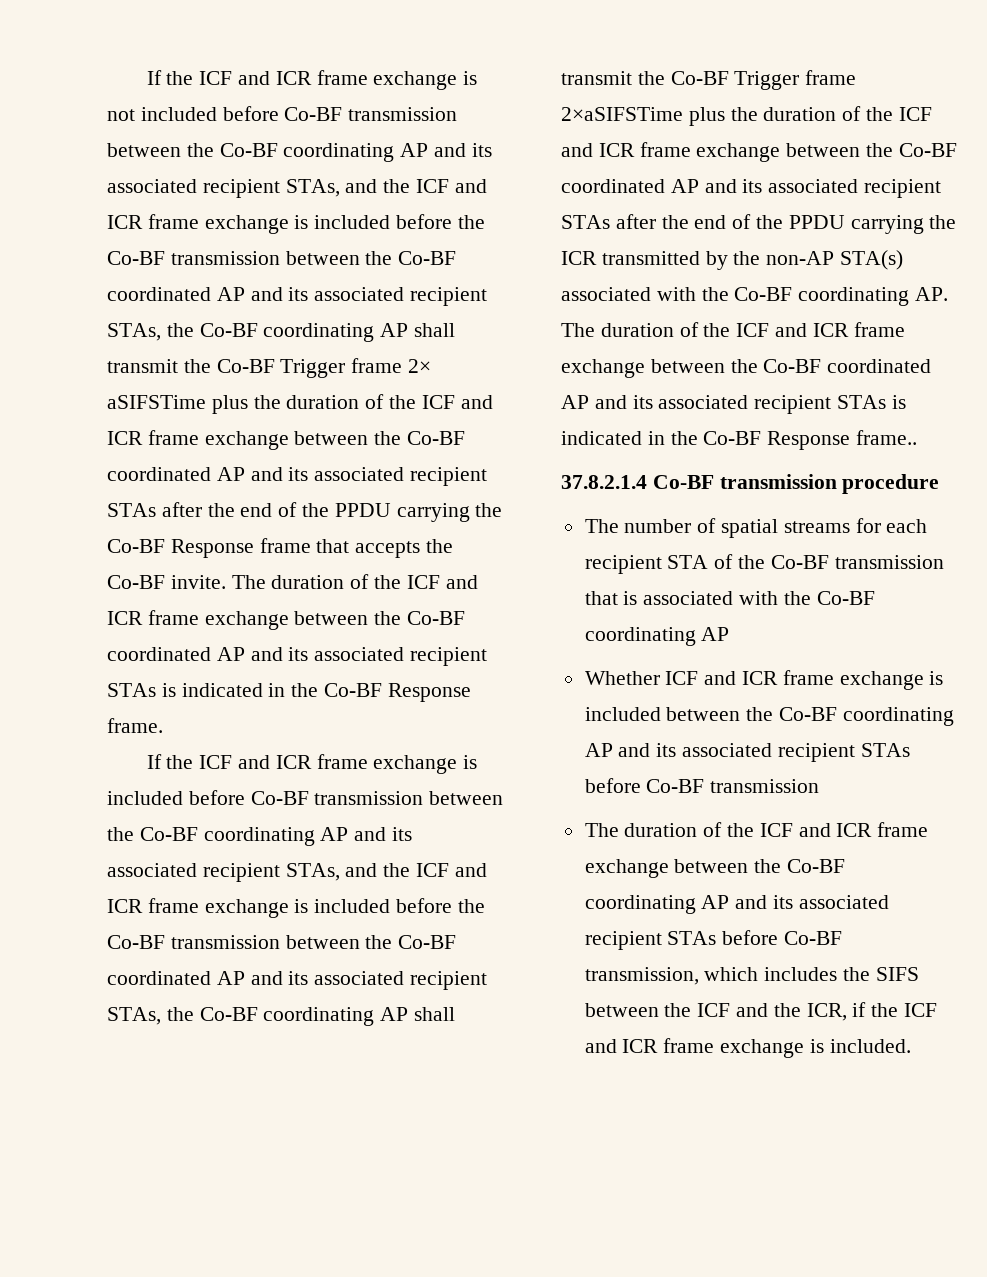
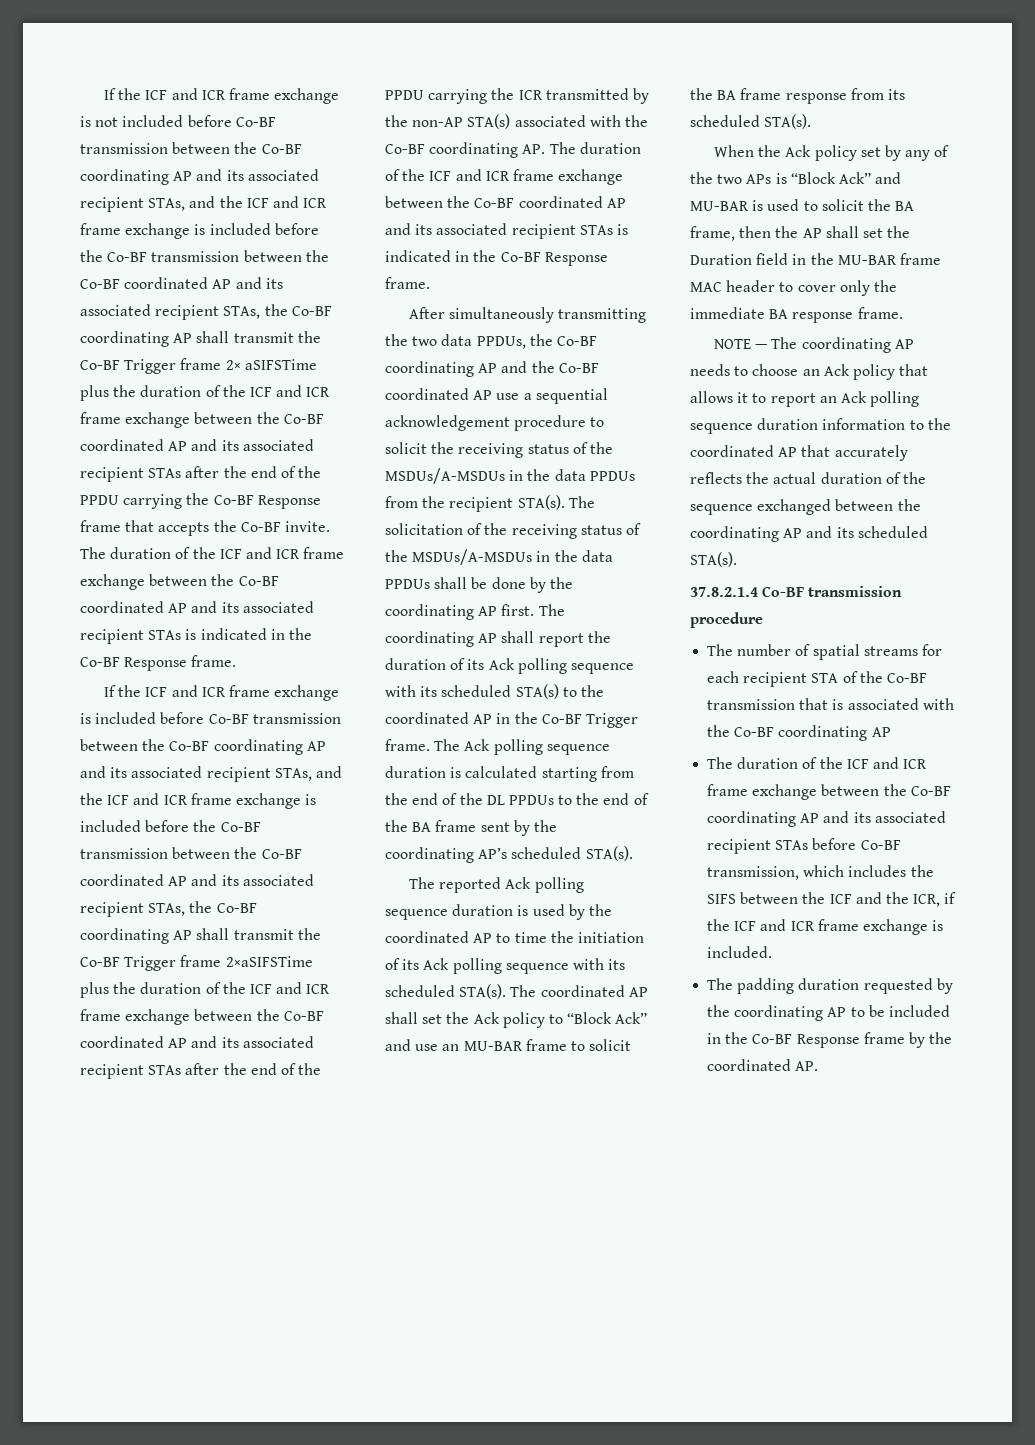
- If the ICF and ICR frame exchange is included before Co-BF transmission between the Co-BF coordinating AP and its associated recipient STAs, and the ICF and ICR frame exchange is included before the Co-BF transmission between the Co-BF coordinated AP and its associated recipient STAs, the Co-BF coordinating AP shall transmit the Co-BF Trigger frame 2×aSIFSTime plus the duration of the ICF and ICR frame exchange between the Co-BF coordinated AP and its associated recipient STAs after the end of the PPDU carrying the ICR transmitted by the non-AP STA(s) associated with the Co-BF coordinating AP. The duration of the ICF and ICR frame exchange between the Co-BF coordinated AP and its associated recipient STAs is indicated in the Co-BF Response frame..
+ If the ICF and ICR frame exchange is included before Co-BF transmission between the Co-BF coordinating AP and its associated recipient STAs, and the ICF and ICR frame exchange is included before the Co-BF transmission between the Co-BF coordinated AP and its associated recipient STAs, the Co-BF coordinating AP shall transmit the Co-BF Trigger frame 2×aSIFSTime plus the duration of the ICF and ICR frame exchange between the Co-BF coordinated AP and its associated recipient STAs after the end of the PPDU carrying the ICR transmitted by the non-AP STA(s) associated with the Co-BF coordinating AP. The duration of the ICF and ICR frame exchange between the Co-BF coordinated AP and its associated recipient STAs is indicated in the Co-BF Response frame.
+ After simultaneously transmitting the two data PPDUs, the Co-BF coordinating AP and the Co-BF coordinated AP use a sequential acknowledgement procedure to solicit the receiving status of the MSDUs/A-MSDUs in the data PPDUs from the recipient STA(s). The solicitation of the receiving status of the MSDUs/A-MSDUs in the data PPDUs shall be done by the coordinating AP first. The coordinating AP shall report the duration of its Ack polling sequence with its scheduled STA(s) to the coordinated AP in the Co-BF Trigger frame. The Ack polling sequence duration is calculated starting from the end of the DL PPDUs to the end of the BA frame sent by the coordinating AP’s scheduled STA(s).
+ The reported Ack polling sequence duration is used by the coordinated AP to time the initiation of its Ack polling sequence with its scheduled STA(s). The coordinated AP shall set the Ack policy to “Block Ack” and use an MU-BAR frame to solicit the BA frame response from its scheduled STA(s).
+ When the Ack policy set by any of the two APs is “Block Ack” and MU-BAR is used to solicit the BA frame, then the AP shall set the Duration field in the MU-BAR frame MAC header to cover only the immediate BA response frame.
+ NOTE — The coordinating AP needs to choose an Ack policy that allows it to report an Ack polling sequence duration information to the coordinated AP that accurately reflects the actual duration of the sequence exchanged between the coordinating AP and its scheduled STA(s).
- Whether ICF and ICR frame exchange is included between the Co-BF coordinating AP and its associated recipient STAs before Co-BF transmission
+ The padding duration requested by the coordinating AP to be included in the Co-BF Response frame by the coordinated AP.

